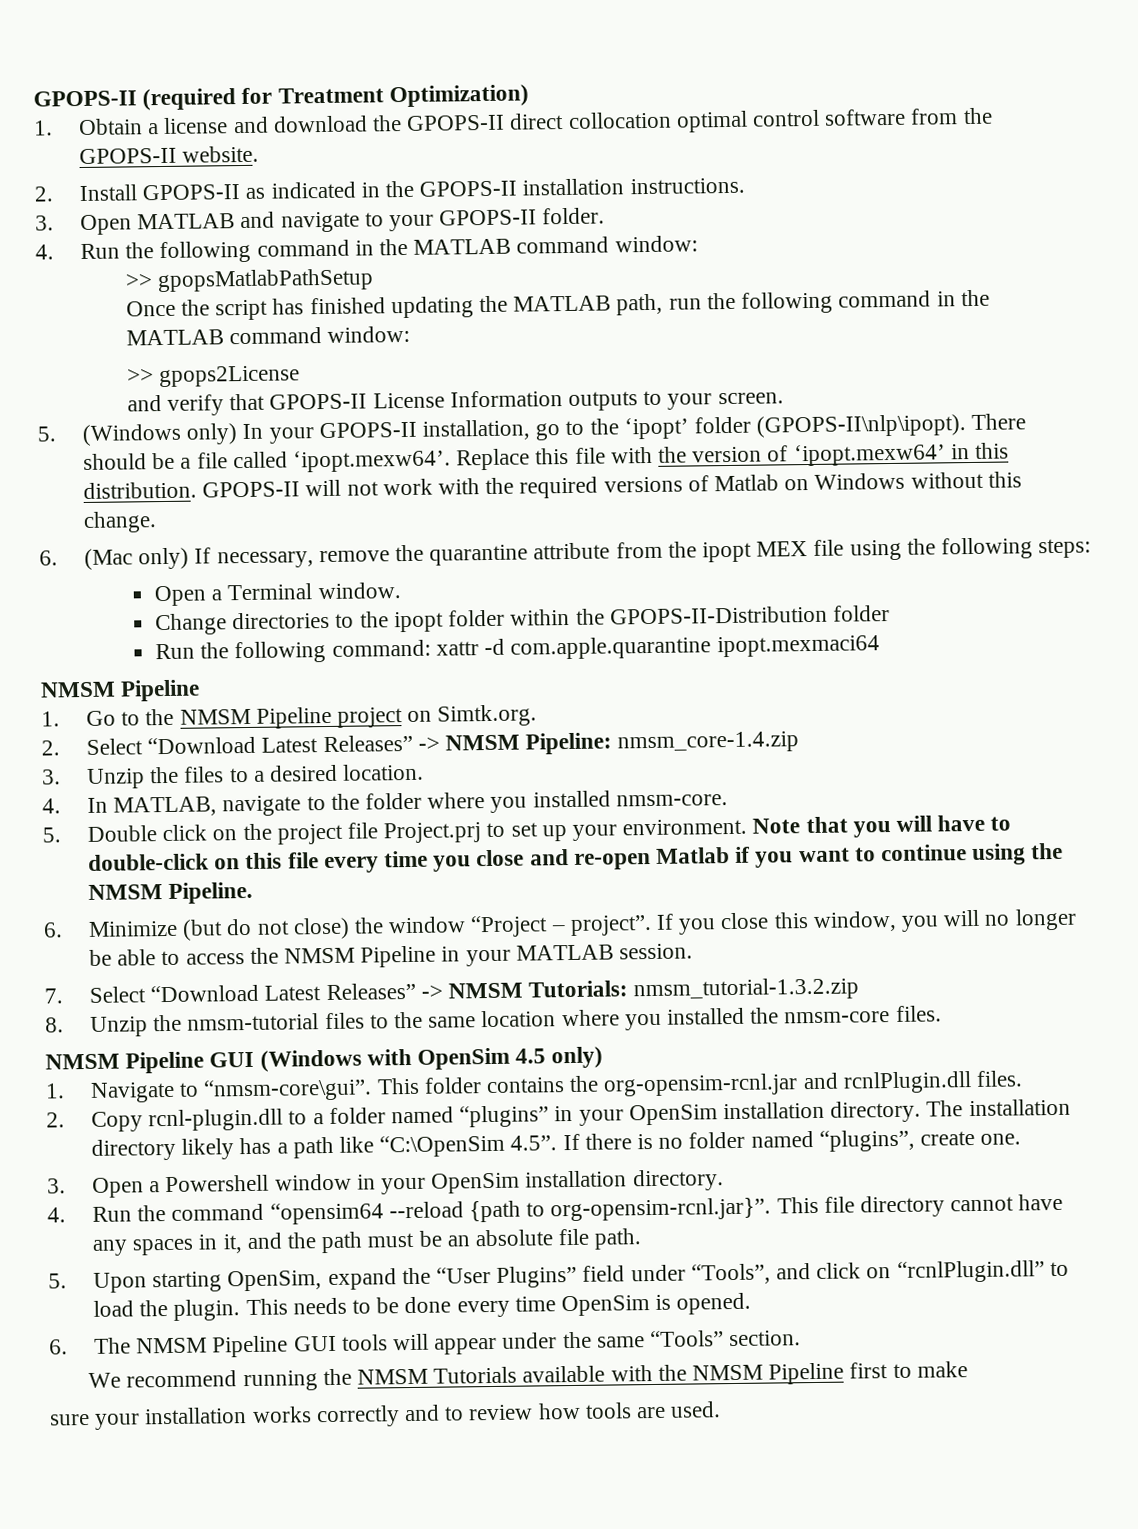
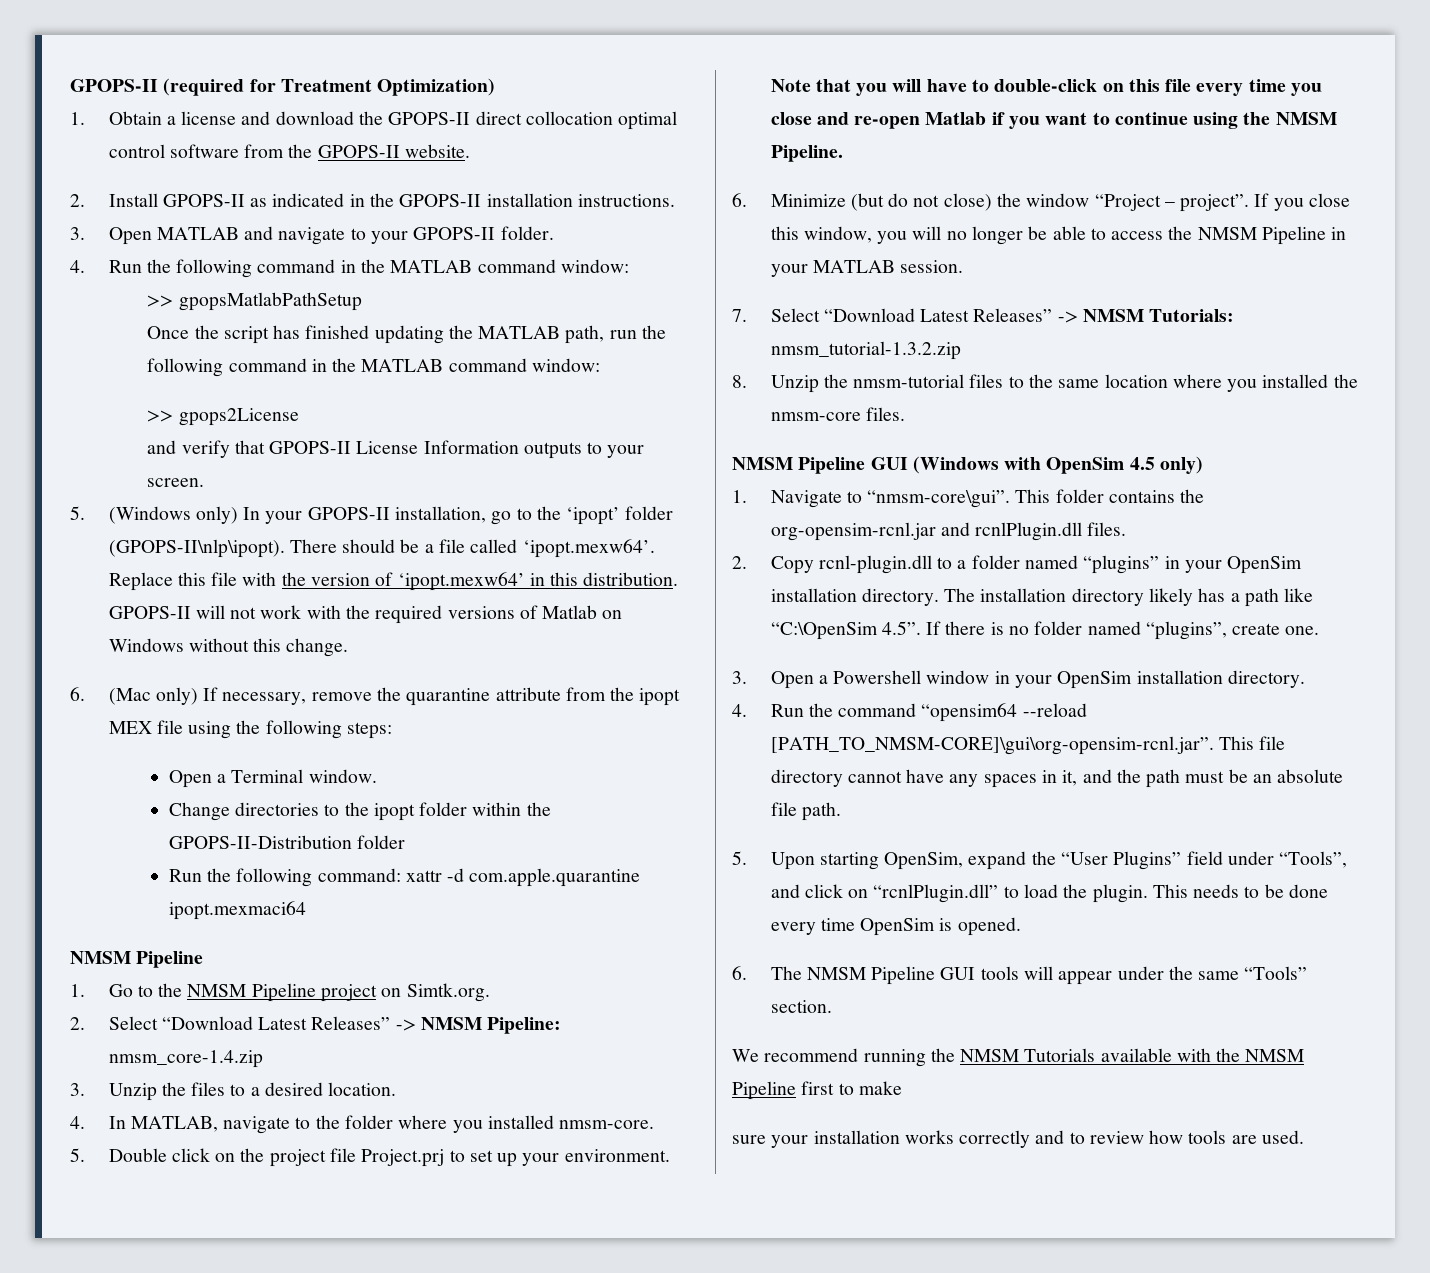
- 4. Run the command “opensim64 --reload {path to org-opensim-rcnl.jar}”. This file directory cannot have any spaces in it, and the path must be an absolute file path.
+ 4. Run the command “opensim64 --reload [PATH_TO_NMSM-CORE]\gui\org-opensim-rcnl.jar”. This file directory cannot have any spaces in it, and the path must be an absolute file path.

